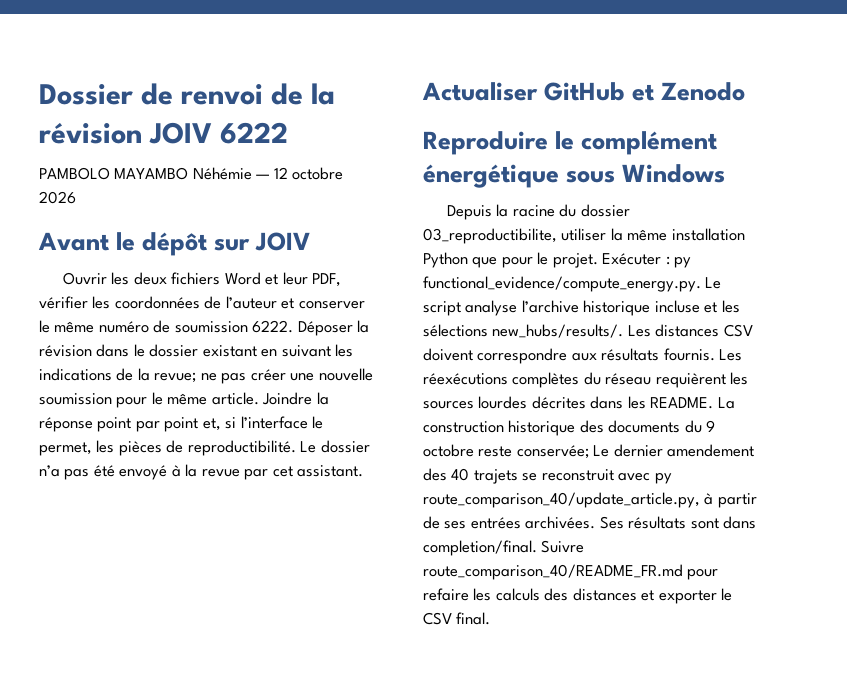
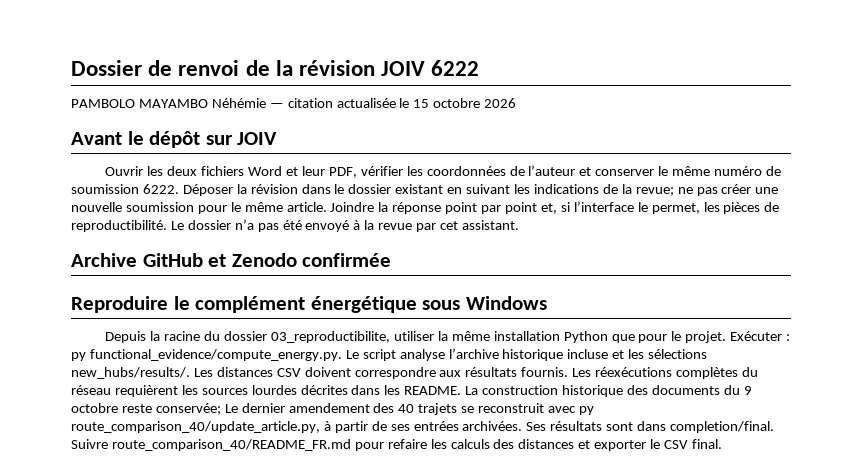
- PAMBOLO MAYAMBO Néhémie — 12 octobre 2026
+ PAMBOLO MAYAMBO Néhémie — citation actualisée le 15 octobre 2026
- Actualiser GitHub et Zenodo
+ Archive GitHub et Zenodo confirmée

